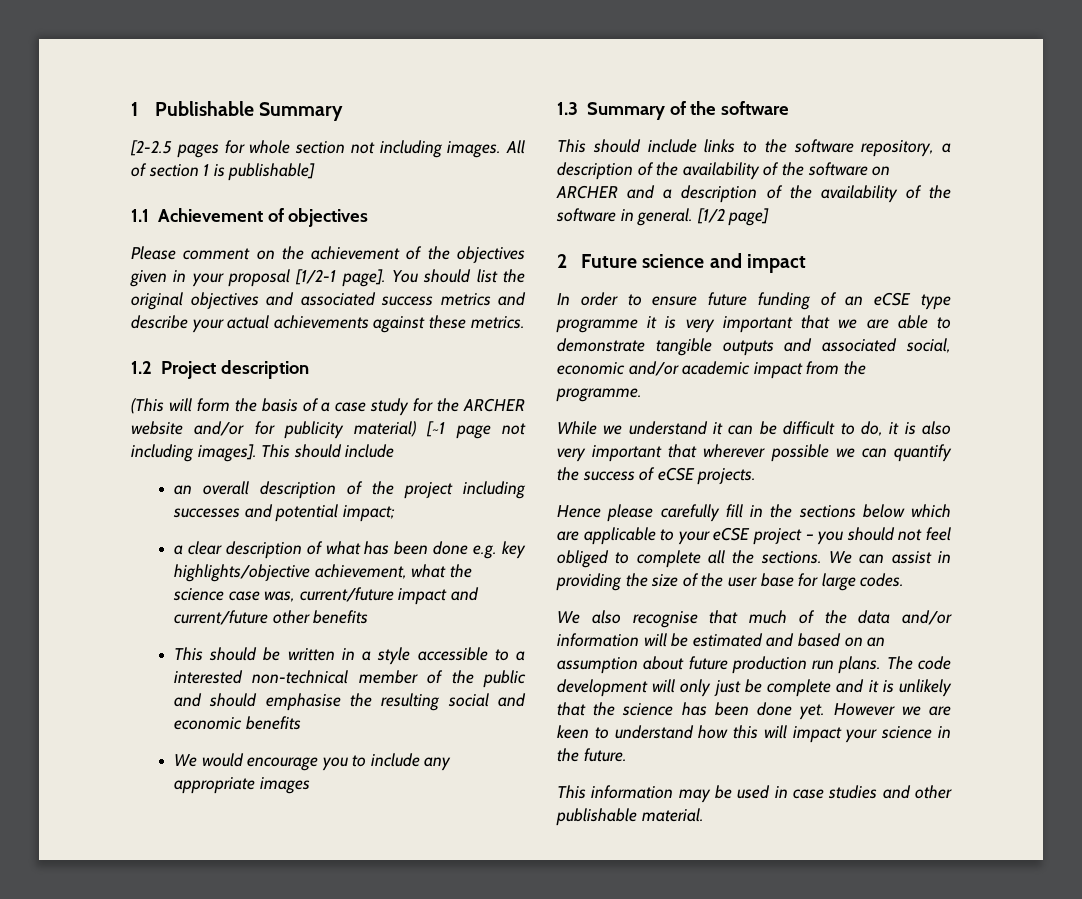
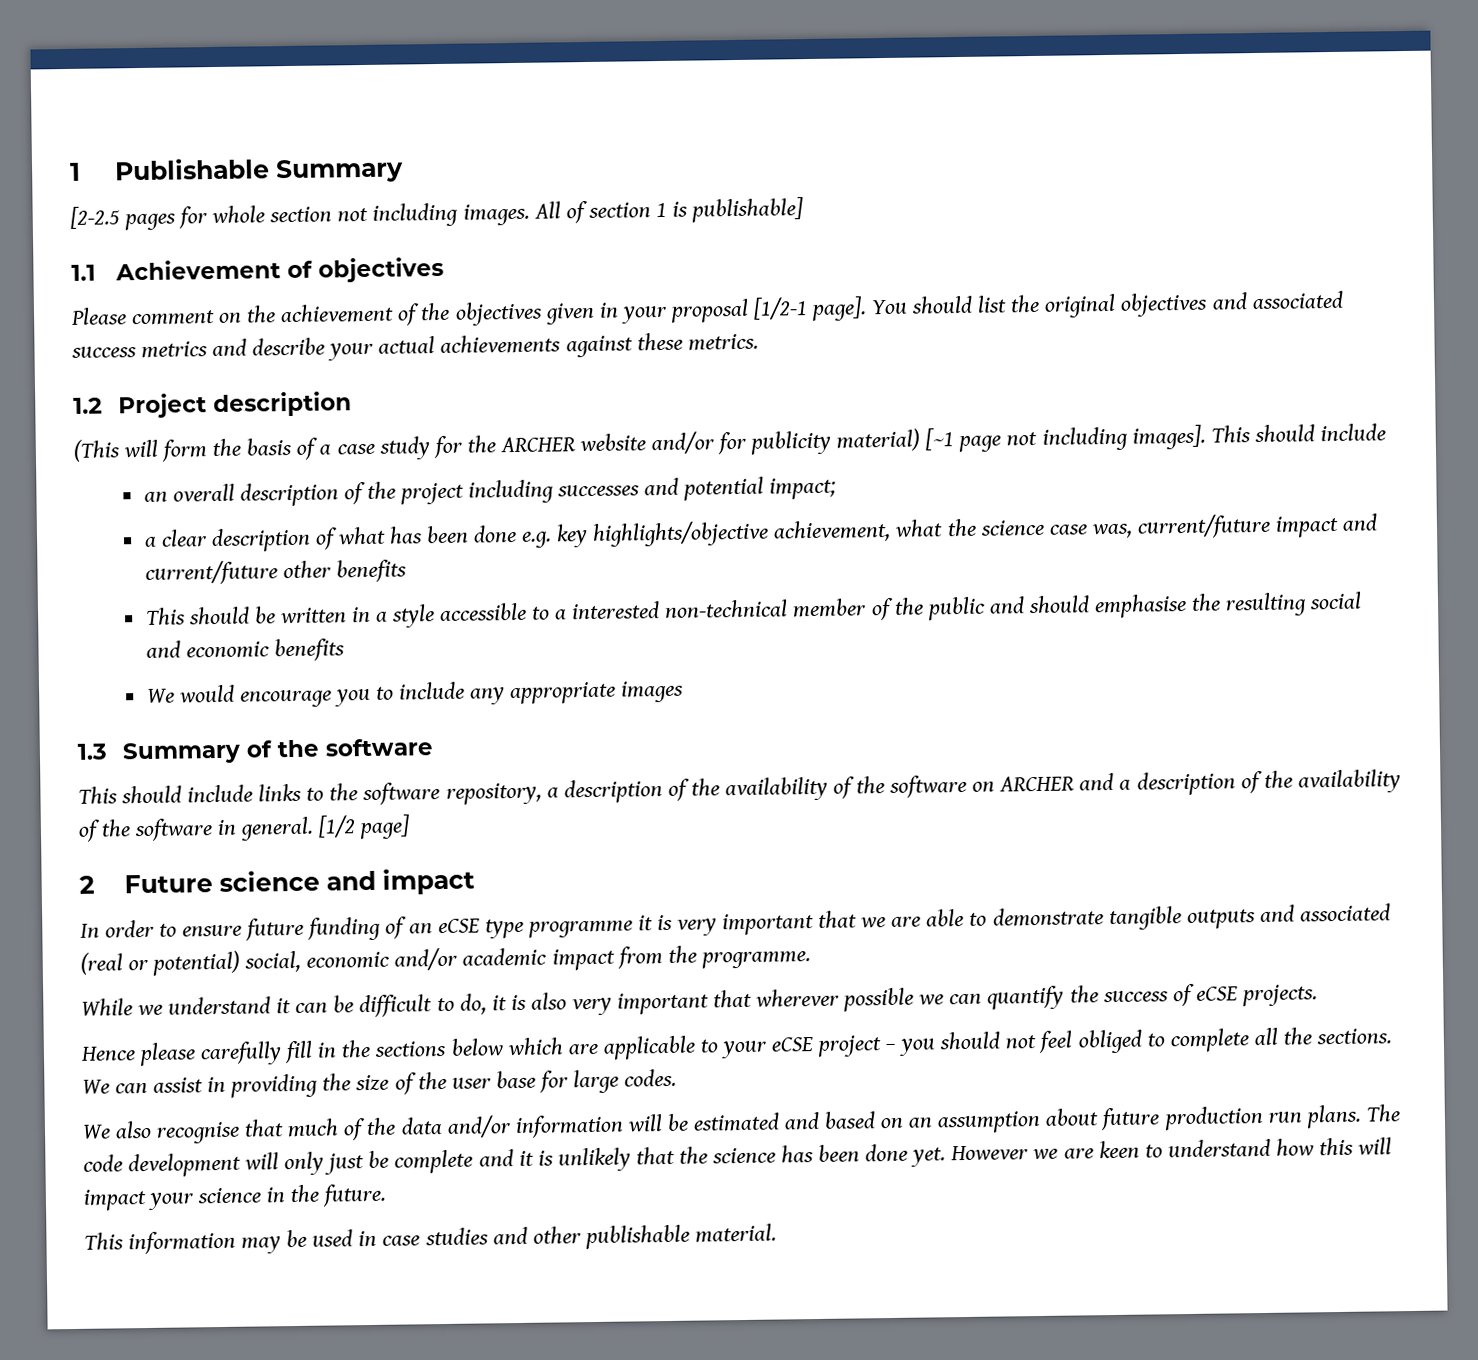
- In order to ensure future funding of an eCSE type programme it is very important that we are able to demonstrate tangible outputs and associated social, economic and/or academic impact from the programme.
+ In order to ensure future funding of an eCSE type programme it is very important that we are able to demonstrate tangible outputs and associated (real or potential) social, economic and/or academic impact from the programme.

